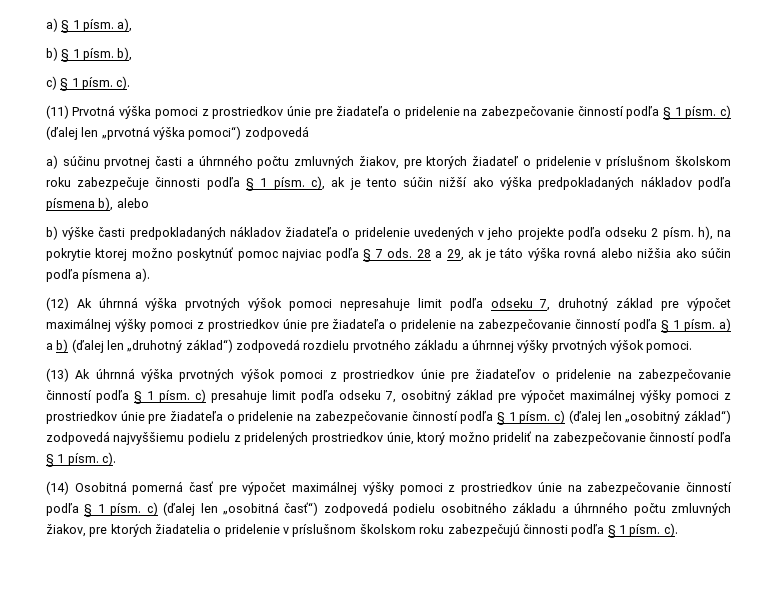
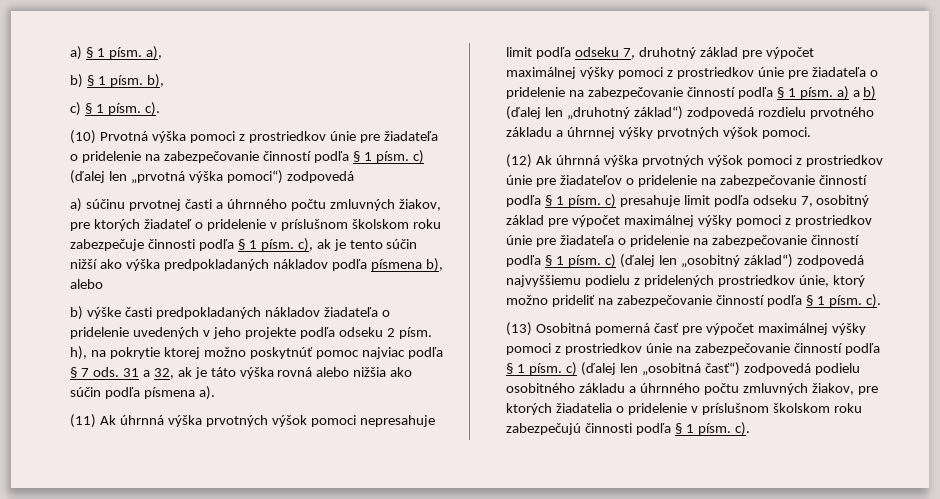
- (11) Prvotná výška pomoci z prostriedkov únie pre žiadateľa o pridelenie na zabezpečovanie činností podľa § 1 písm. c) (ďalej len „prvotná výška pomoci“) zodpovedá
+ (10) Prvotná výška pomoci z prostriedkov únie pre žiadateľa o pridelenie na zabezpečovanie činností podľa § 1 písm. c) (ďalej len „prvotná výška pomoci“) zodpovedá
- 28 a 29, ak je táto výška rovná alebo nižšia ako súčin podľa písmena a).
+ 31 a 32, ak je táto výška rovná alebo nižšia ako súčin podľa písmena a).
- (12) Ak úhrnná výška prvotných výšok pomoci nepresahuje limit podľa odseku 7, druhotný základ pre výpočet maximálnej výšky pomoci z prostriedkov únie pre žiadateľa o pridelenie na zabezpečovanie činností podľa § 1 písm. a) a b) (ďalej len „druhotný základ“) zodpovedá rozdielu prvotného základu a úhrnnej výšky prvotných výšok pomoci.
+ (11) Ak úhrnná výška prvotných výšok pomoci nepresahuje limit podľa odseku 7, druhotný základ pre výpočet maximálnej výšky pomoci z prostriedkov únie pre žiadateľa o pridelenie na zabezpečovanie činností podľa § 1 písm. a) a b) (ďalej len „druhotný základ“) zodpovedá rozdielu prvotného základu a úhrnnej výšky prvotných výšok pomoci.
- (13) Ak úhrnná výška prvotných výšok pomoci z prostriedkov únie pre žiadateľov o pridelenie na zabezpečovanie činností podľa § 1 písm. c) presahuje limit podľa odseku 7, osobitný základ pre výpočet maximálnej výšky pomoci z prostriedkov únie pre žiadateľa o pridelenie na zabezpečovanie činností podľa § 1 písm. c) (ďalej len „osobitný základ“) zodpovedá najvyššiemu podielu z pridelených prostriedkov únie, ktorý možno prideliť na zabezpečovanie činností podľa § 1 písm. c).
+ (12) Ak úhrnná výška prvotných výšok pomoci z prostriedkov únie pre žiadateľov o pridelenie na zabezpečovanie činností podľa § 1 písm. c) presahuje limit podľa odseku 7, osobitný základ pre výpočet maximálnej výšky pomoci z prostriedkov únie pre žiadateľa o pridelenie na zabezpečovanie činností podľa § 1 písm. c) (ďalej len „osobitný základ“) zodpovedá najvyššiemu podielu z pridelených prostriedkov únie, ktorý možno prideliť na zabezpečovanie činností podľa § 1 písm. c).
- (14) Osobitná pomerná časť pre výpočet maximálnej výšky pomoci z prostriedkov únie na zabezpečovanie činností podľa § 1 písm. c) (ďalej len „osobitná časť“) zodpovedá podielu osobitného základu a úhrnného počtu zmluvných žiakov, pre ktorých žiadatelia o pridelenie v príslušnom školskom roku zabezpečujú činnosti podľa § 1 písm. c).
+ (13) Osobitná pomerná časť pre výpočet maximálnej výšky pomoci z prostriedkov únie na zabezpečovanie činností podľa § 1 písm. c) (ďalej len „osobitná časť“) zodpovedá podielu osobitného základu a úhrnného počtu zmluvných žiakov, pre ktorých žiadatelia o pridelenie v príslušnom školskom roku zabezpečujú činnosti podľa § 1 písm. c).

